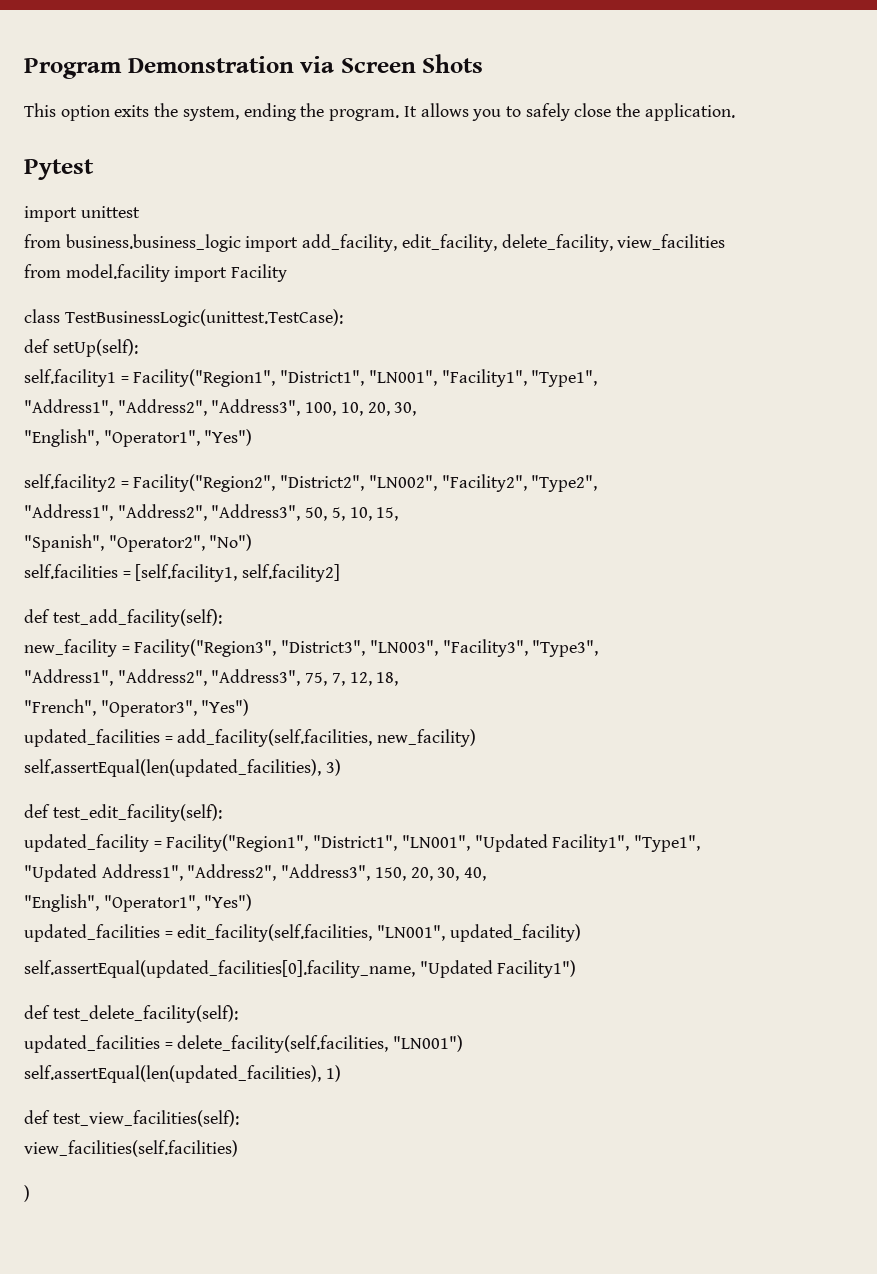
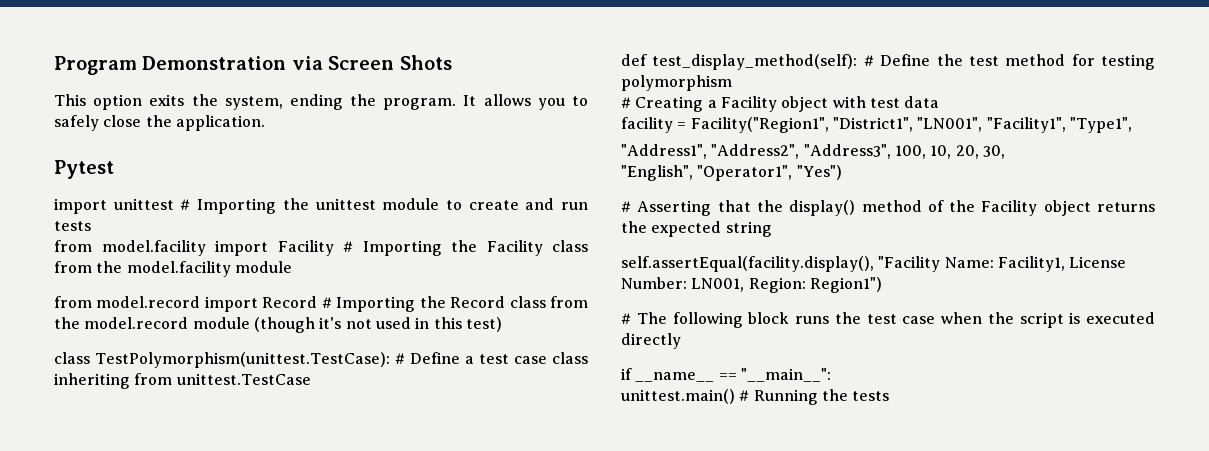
- import unittest
- from business.business_logic import add_facility, edit_facility, delete_facility, view_facilities
- from model.facility import Facility
- class TestBusinessLogic(unittest.TestCase):
- def setUp(self):
- self.facility1 = Facility("Region1", "District1", "LN001", "Facility1", "Type1",
+ import unittest # Importing the unittest module to create and run tests
+ from model.facility import Facility # Importing the Facility class from the model.facility module
+ from model.record import Record # Importing the Record class from the model.record module (though it's not used in this test)
+ class TestPolymorphism(unittest.TestCase): # Define a test case class inheriting from unittest.TestCase
+ def test_display_method(self): # Define the test method for testing polymorphism
+ # Creating a Facility object with test data
+ facility = Facility("Region1", "District1", "LN001", "Facility1", "Type1",
- self.facility2 = Facility("Region2", "District2", "LN002", "Facility2", "Type2",
- "Address1", "Address2", "Address3", 50, 5, 10, 15,
- "Spanish", "Operator2", "No")
- self.facilities = [self.facility1, self.facility2]
- def test_add_facility(self):
- new_facility = Facility("Region3", "District3", "LN003", "Facility3", "Type3",
- "Address1", "Address2", "Address3", 75, 7, 12, 18,
- "French", "Operator3", "Yes")
- updated_facilities = add_facility(self.facilities, new_facility)
- self.assertEqual(len(updated_facilities), 3)
- def test_edit_facility(self):
- updated_facility = Facility("Region1", "District1", "LN001", "Updated Facility1", "Type1",
- "Updated Address1", "Address2", "Address3", 150, 20, 30, 40,
- "English", "Operator1", "Yes")
- updated_facilities = edit_facility(self.facilities, "LN001", updated_facility)
- self.assertEqual(updated_facilities[0].facility_name, "Updated Facility1")
- def test_delete_facility(self):
- updated_facilities = delete_facility(self.facilities, "LN001")
- self.assertEqual(len(updated_facilities), 1)
- def test_view_facilities(self):
- view_facilities(self.facilities)
- )
+ # Asserting that the display() method of the Facility object returns the expected string
+ self.assertEqual(facility.display(), "Facility Name: Facility1, License Number: LN001, Region: Region1")
+ # The following block runs the test case when the script is executed directly
+ if __name__ == "__main__":
+ unittest.main() # Running the tests

